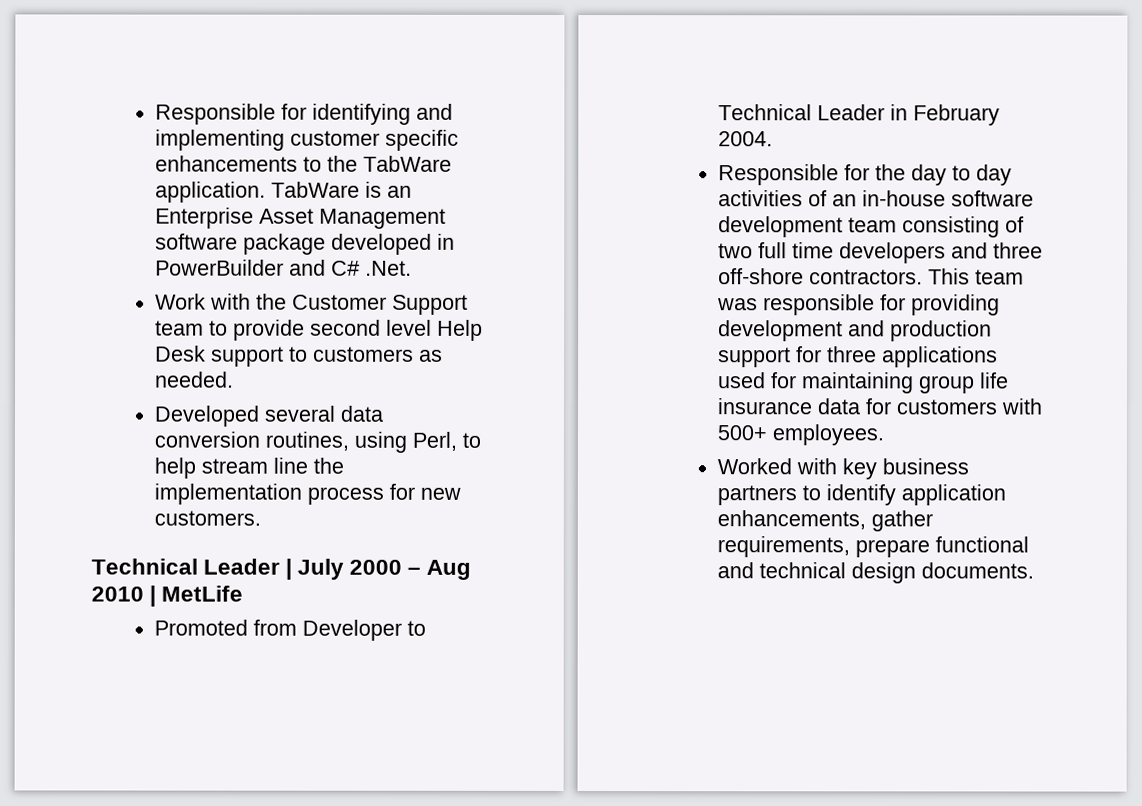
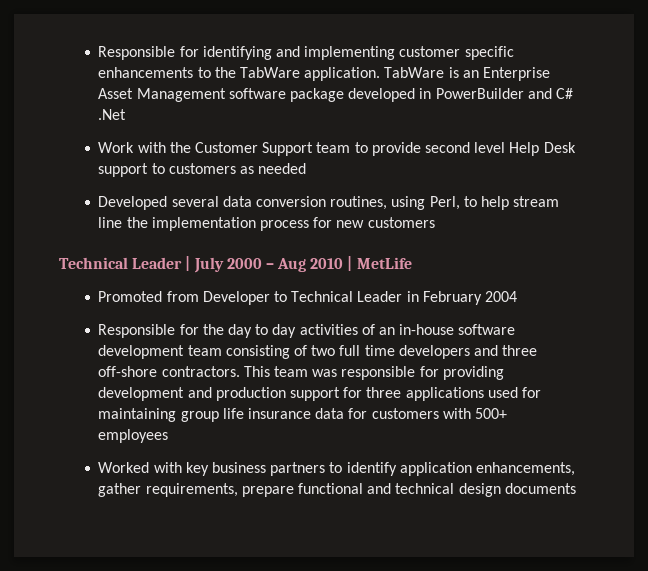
- TabWare is an Enterprise Asset Management software package developed in PowerBuilder and C# .Net.
+ TabWare is an Enterprise Asset Management software package developed in PowerBuilder and C# .Net
- Work with the Customer Support team to provide second level Help Desk support to customers as needed.
+ Work with the Customer Support team to provide second level Help Desk support to customers as needed
- Developed several data conversion routines, using Perl, to help stream line the implementation process for new customers.
+ Developed several data conversion routines, using Perl, to help stream line the implementation process for new customers
- Promoted from Developer to Technical Leader in February 2004.
+ Promoted from Developer to Technical Leader in February 2004
- This team was responsible for providing development and production support for three applications used for maintaining group life insurance data for customers with 500+ employees.
+ This team was responsible for providing development and production support for three applications used for maintaining group life insurance data for customers with 500+ employees
- Worked with key business partners to identify application enhancements, gather requirements, prepare functional and technical design documents.
+ Worked with key business partners to identify application enhancements, gather requirements, prepare functional and technical design documents

